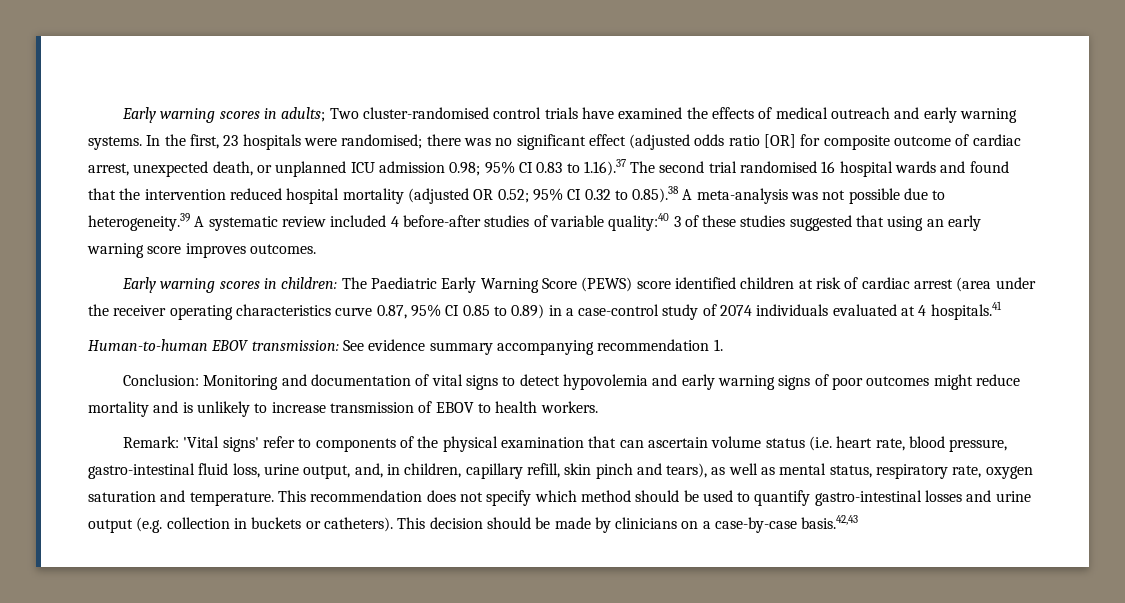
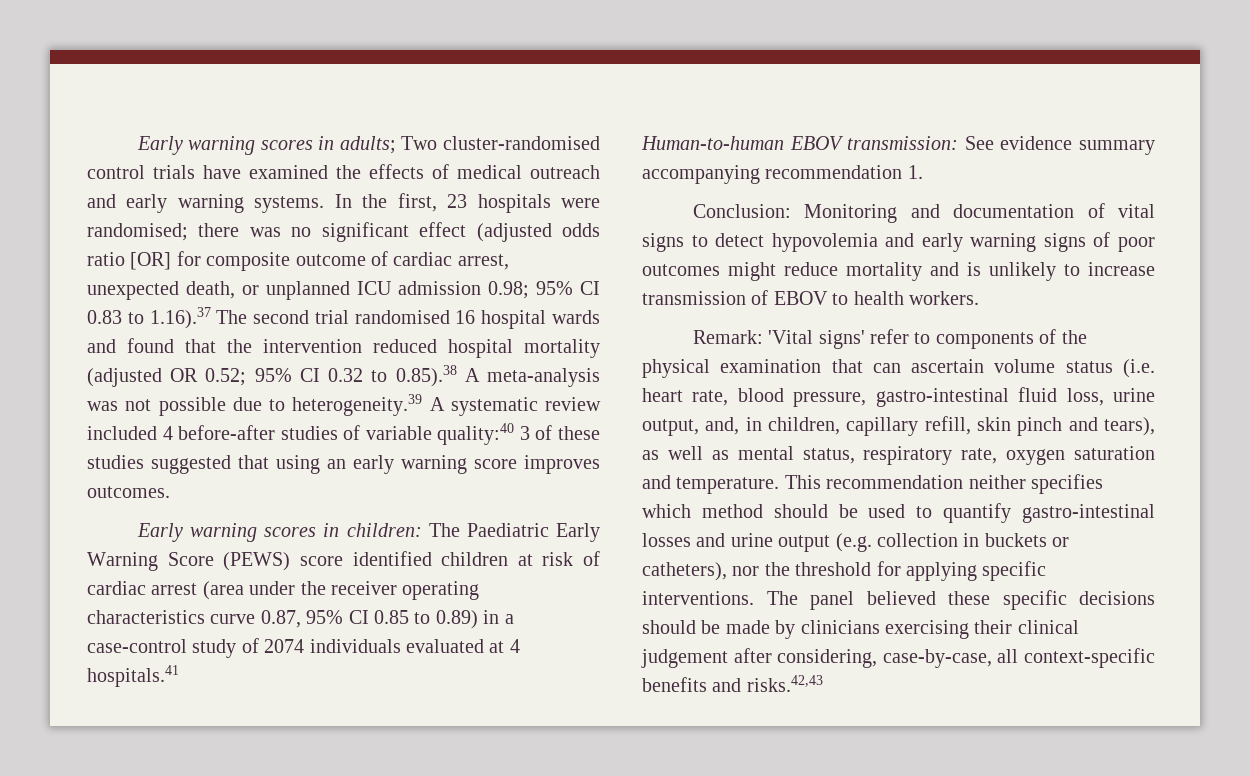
- This recommendation does not specify which method should be used to quantify gastro-intestinal losses and urine output (e.g. collection in buckets or catheters). This decision should be made by clinicians on a case-by-case basis.42,43
+ This recommendation neither specifies which method should be used to quantify gastro-intestinal losses and urine output (e.g. collection in buckets or catheters), nor the threshold for applying specific interventions. The panel believed these specific decisions should be made by clinicians exercising their clinical judgement after considering, case-by-case, all context-specific benefits and risks.42,43

